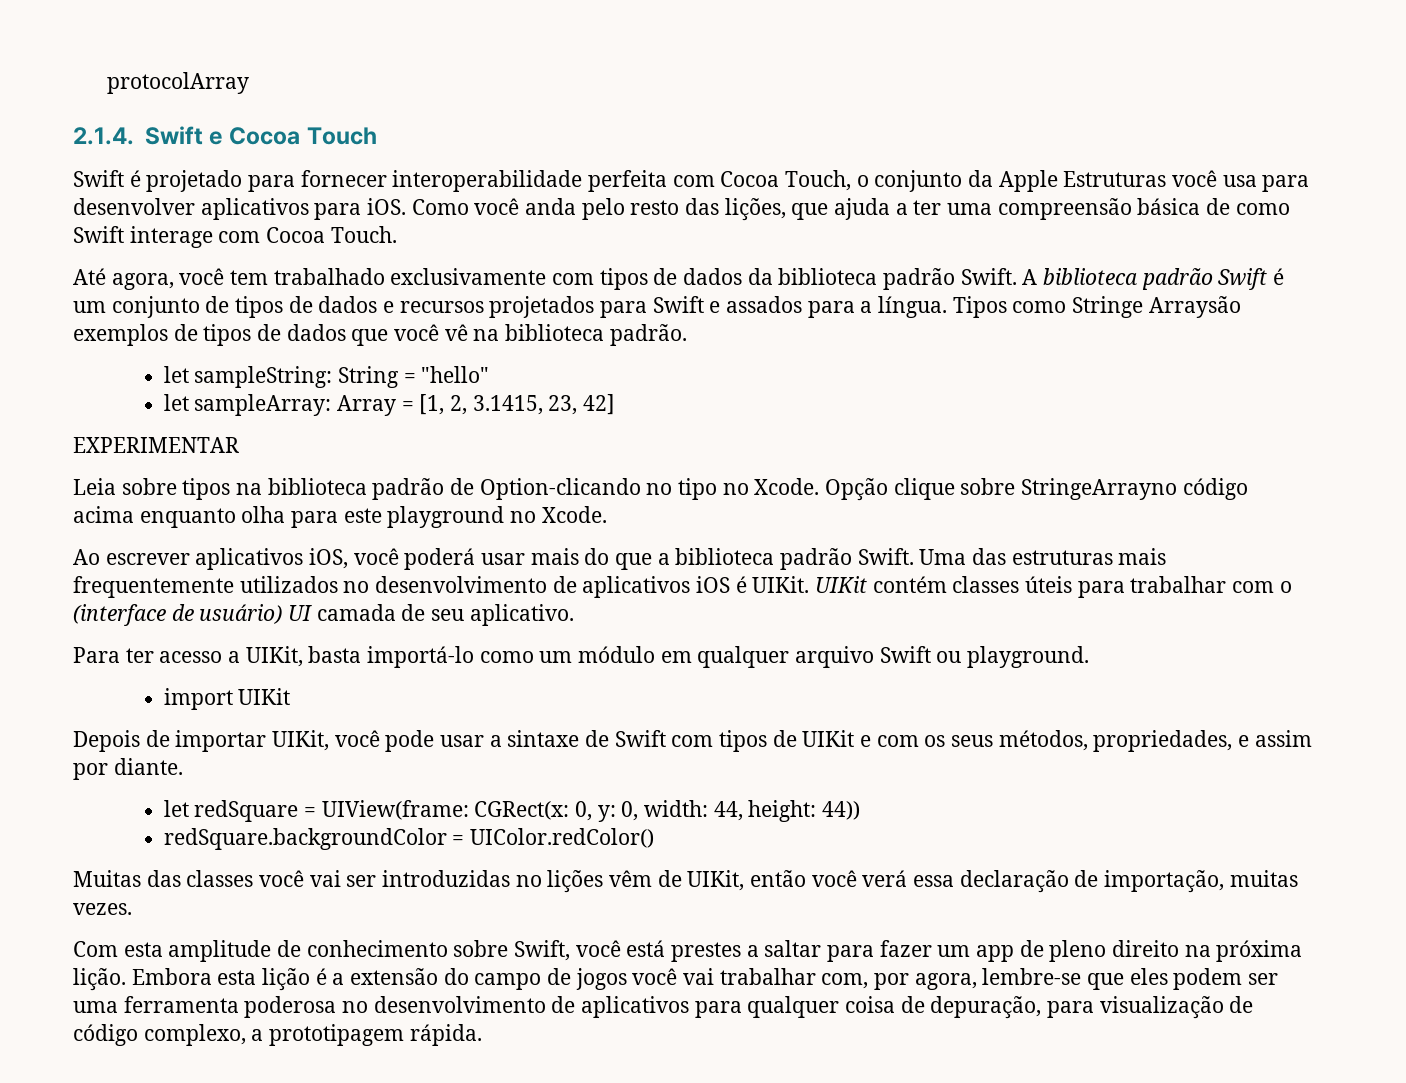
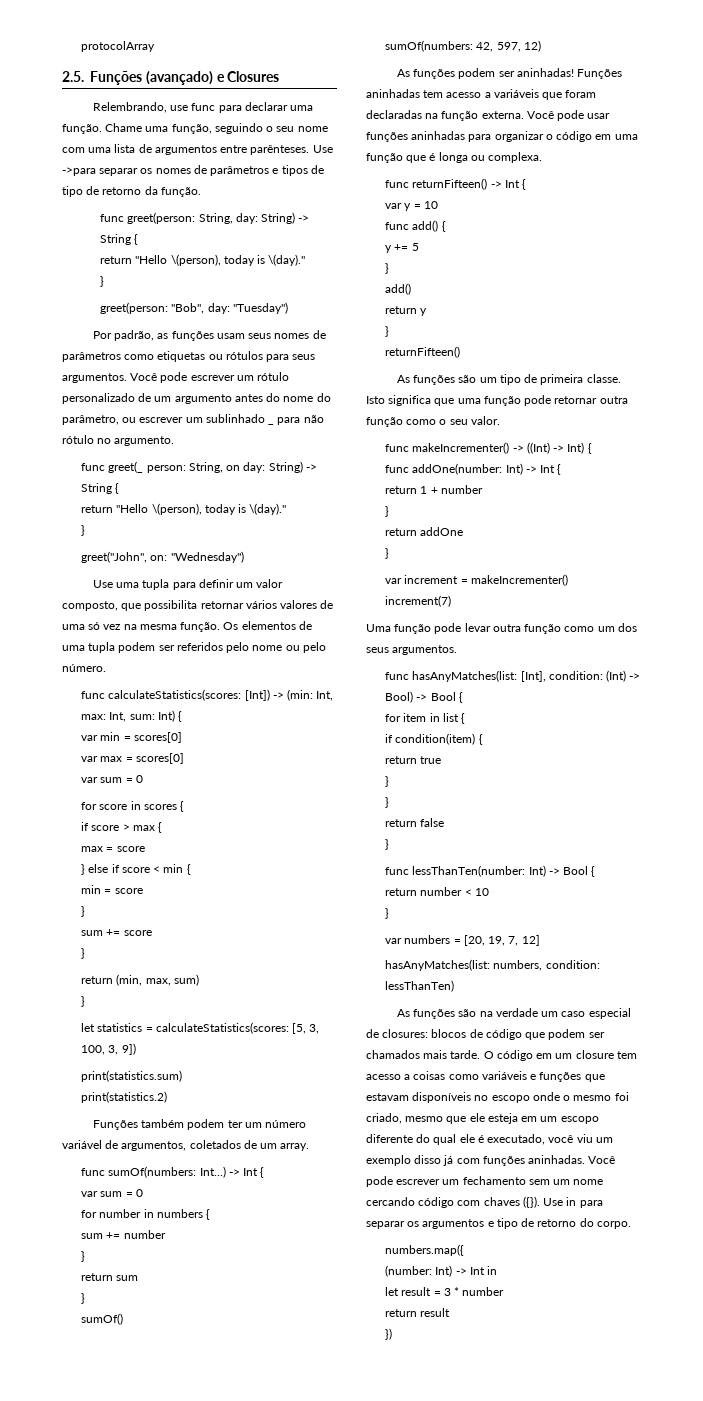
- 2.1.4. Swift e Cocoa Touch
- Swift é projetado para fornecer interoperabilidade perfeita com Cocoa Touch, o conjunto da Apple Estruturas você usa para desenvolver aplicativos para iOS. Como você anda pelo resto das lições, que ajuda a ter uma compreensão básica de como Swift interage com Cocoa Touch.
- Até agora, você tem trabalhado exclusivamente com tipos de dados da biblioteca padrão Swift. A biblioteca padrão Swift é um conjunto de tipos de dados e recursos projetados para Swift e assados para a língua. Tipos como Stringe Arraysão exemplos de tipos de dados que você vê na biblioteca padrão.
- let sampleString: String = "hello"
- let sampleArray: Array = [1, 2, 3.1415, 23, 42]
- EXPERIMENTAR
- Leia sobre tipos na biblioteca padrão de Option-clicando no tipo no Xcode. Opção clique sobre StringeArrayno código acima enquanto olha para este playground no Xcode.
- Ao escrever aplicativos iOS, você poderá usar mais do que a biblioteca padrão Swift. Uma das estruturas mais frequentemente utilizados no desenvolvimento de aplicativos iOS é UIKit. UIKit contém classes úteis para trabalhar com o (interface de usuário) UI camada de seu aplicativo.
- Para ter acesso a UIKit, basta importá-lo como um módulo em qualquer arquivo Swift ou playground.
- import UIKit
- Depois de importar UIKit, você pode usar a sintaxe de Swift com tipos de UIKit e com os seus métodos, propriedades, e assim por diante.
- let redSquare = UIView(frame: CGRect(x: 0, y: 0, width: 44, height: 44))
- redSquare.backgroundColor = UIColor.redColor()
- Muitas das classes você vai ser introduzidas no lições vêm de UIKit, então você verá essa declaração de importação, muitas vezes.
- Com esta amplitude de conhecimento sobre Swift, você está prestes a saltar para fazer um app de pleno direito na próxima lição. Embora esta lição é a extensão do campo de jogos você vai trabalhar com, por agora, lembre-se que eles podem ser uma ferramenta poderosa no desenvolvimento de aplicativos para qualquer coisa de depuração, para visualização de código complexo, a prototipagem rápida.
+ 2.5. Funções (avançado) e Closures
+ Relembrando, use func para declarar uma função. Chame uma função, seguindo o seu nome com uma lista de argumentos entre parênteses. Use ->para separar os nomes de parâmetros e tipos de tipo de retorno da função.
+ func greet(person: String, day: String) -> String {
+ return "Hello \(person), today is \(day)."
+ }
+ greet(person: "Bob", day: "Tuesday")
+ Por padrão, as funções usam seus nomes de parâmetros como etiquetas ou rótulos para seus argumentos. Você pode escrever um rótulo personalizado de um argumento antes do nome do parâmetro, ou escrever um sublinhado _ para não rótulo no argumento.
+ func greet(_ person: String, on day: String) -> String {
+ return "Hello \(person), today is \(day)."
+ }
+ greet("John", on: "Wednesday")
+ Use uma tupla para definir um valor composto, que possibilita retornar vários valores de uma só vez na mesma função. Os elementos de uma tupla podem ser referidos pelo nome ou pelo número.
+ func calculateStatistics(scores: [Int]) -> (min: Int, max: Int, sum: Int) {
+ var min = scores[0]
+ var max = scores[0]
+ var sum = 0
+ for score in scores {
+ if score > max {
+ max = score
+ } else if score < min {
+ min = score
+ }
+ sum += score
+ }
+ return (min, max, sum)
+ }
+ let statistics = calculateStatistics(scores: [5, 3, 100, 3, 9])
+ print(statistics.sum)
+ print(statistics.2)
+ Funções também podem ter um número variável de argumentos, coletados de um array.
+ func sumOf(numbers: Int...) -> Int {
+ var sum = 0
+ for number in numbers {
+ sum += number
+ }
+ return sum
+ }
+ sumOf()
+ sumOf(numbers: 42, 597, 12)
+ As funções podem ser aninhadas! Funções aninhadas tem acesso a variáveis que foram declaradas na função externa. Você pode usar funções aninhadas para organizar o código em uma função que é longa ou complexa.
+ func returnFifteen() -> Int {
+ var y = 10
+ func add() {
+ y += 5
+ }
+ add()
+ return y
+ }
+ returnFifteen()
+ As funções são um tipo de primeira classe. Isto significa que uma função pode retornar outra função como o seu valor.
+ func makeIncrementer() -> ((Int) -> Int) {
+ func addOne(number: Int) -> Int {
+ return 1 + number
+ }
+ return addOne
+ }
+ var increment = makeIncrementer()
+ increment(7)
+ Uma função pode levar outra função como um dos seus argumentos.
+ func hasAnyMatches(list: [Int], condition: (Int) -> Bool) -> Bool {
+ for item in list {
+ if condition(item) {
+ return true
+ }
+ }
+ return false
+ }
+ func lessThanTen(number: Int) -> Bool {
+ return number < 10
+ }
+ var numbers = [20, 19, 7, 12]
+ hasAnyMatches(list: numbers, condition: lessThanTen)
+ As funções são na verdade um caso especial de closures: blocos de código que podem ser chamados mais tarde. O código em um closure tem acesso a coisas como variáveis e funções que estavam disponíveis no escopo onde o mesmo foi criado, mesmo que ele esteja em um escopo diferente do qual ele é executado, você viu um exemplo disso já com funções aninhadas. Você pode escrever um fechamento sem um nome cercando código com chaves ({}). Use in para separar os argumentos e tipo de retorno do corpo.
+ numbers.map({
+ (number: Int) -> Int in
+ let result = 3 * number
+ return result
+ })

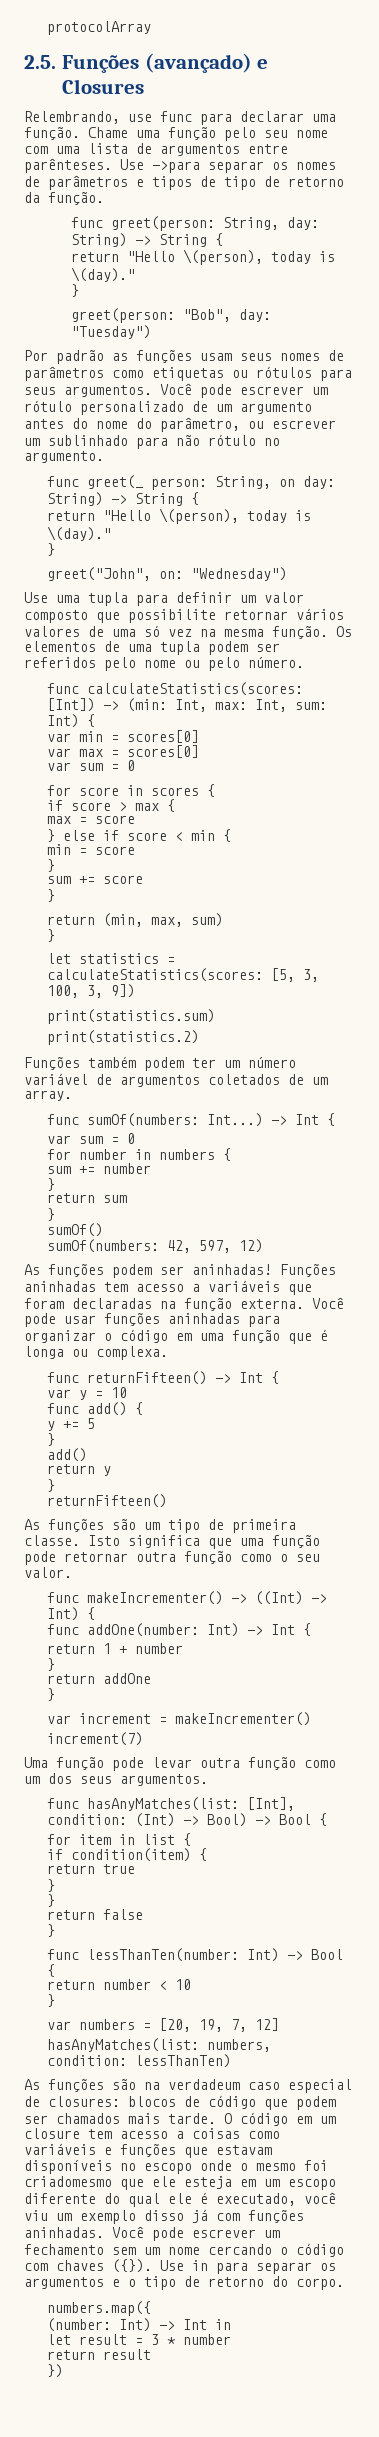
- Chame uma função, seguindo o seu nome com uma lista de argumentos entre parênteses.
+ Chame uma função pelo seu nome com uma lista de argumentos entre parênteses.
- Por padrão, as funções usam seus nomes de parâmetros como etiquetas ou rótulos para seus argumentos.
+ Por padrão as funções usam seus nomes de parâmetros como etiquetas ou rótulos para seus argumentos.
- Você pode escrever um rótulo personalizado de um argumento antes do nome do parâmetro, ou escrever um sublinhado _ para não rótulo no argumento.
+ Você pode escrever um rótulo personalizado de um argumento antes do nome do parâmetro, ou escrever um sublinhado para não rótulo no argumento.
- Use uma tupla para definir um valor composto, que possibilita retornar vários valores de uma só vez na mesma função.
+ Use uma tupla para definir um valor composto que possibilite retornar vários valores de uma só vez na mesma função.
- Funções também podem ter um número variável de argumentos, coletados de um array.
+ Funções também podem ter um número variável de argumentos coletados de um array.
- As funções são na verdade um caso especial de closures: blocos de código que podem ser chamados mais tarde.
+ As funções são na verdadeum caso especial de closures: blocos de código que podem ser chamados mais tarde.
- O código em um closure tem acesso a coisas como variáveis e funções que estavam disponíveis no escopo onde o mesmo foi criado, mesmo que ele esteja em um escopo diferente do qual ele é executado, você viu um exemplo disso já com funções aninhadas.
+ O código em um closure tem acesso a coisas como variáveis e funções que estavam disponíveis no escopo onde o mesmo foi criadomesmo que ele esteja em um escopo diferente do qual ele é executado, você viu um exemplo disso já com funções aninhadas.
- Você pode escrever um fechamento sem um nome cercando código com chaves ({}).
+ Você pode escrever um fechamento sem um nome cercando o código com chaves ({}).
- Use in para separar os argumentos e tipo de retorno do corpo.
+ Use in para separar os argumentos e o tipo de retorno do corpo.

